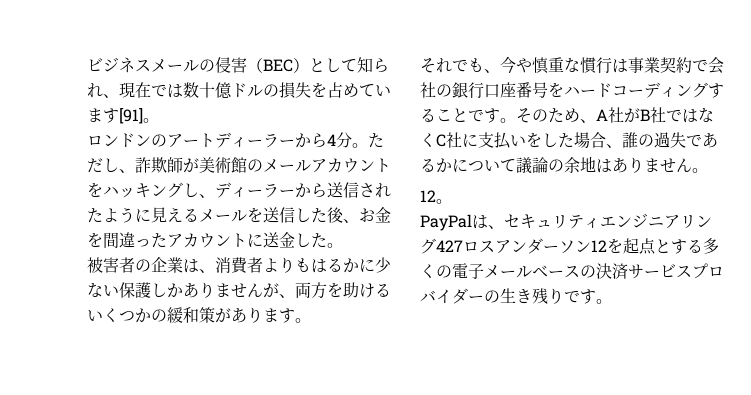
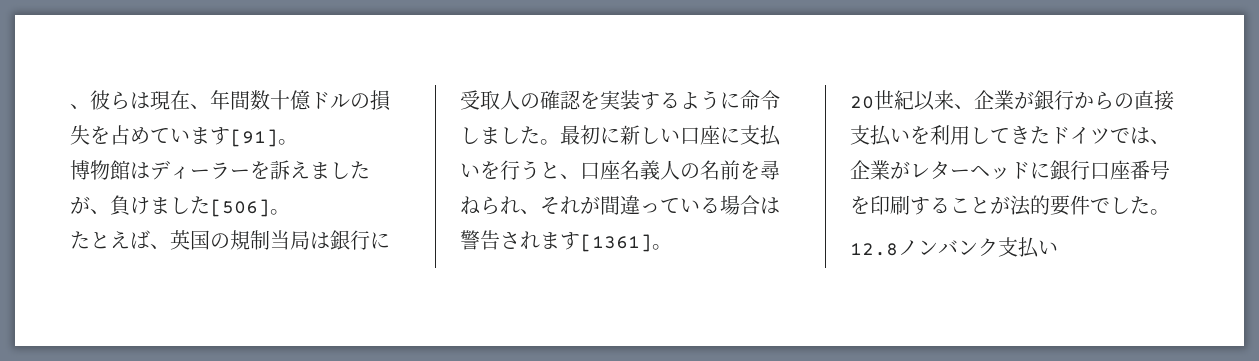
- ビジネスメールの侵害（BEC）として知られ、現在では数十億ドルの損失を占めています[91]。
+ 、彼らは現在、年間数十億ドルの損失を占めています[91]。
- ロンドンのアートディーラーから4分。ただし、詐欺師が美術館のメールアカウントをハッキングし、ディーラーから送信されたように見えるメールを送信した後、お金を間違ったアカウントに送金した。
- 被害者の企業は、消費者よりもはるかに少ない保護しかありませんが、両方を助けるいくつかの緩和策があります。
- それでも、今や慎重な慣行は事業契約で会社の銀行口座番号をハードコーディングすることです。そのため、A社がB社ではなくC社に支払いをした場合、誰の過失であるかについて議論の余地はありません。
- 12。
- PayPalは、セキュリティエンジニアリング427ロスアンダーソン12を起点とする多くの電子メールベースの決済サービスプロバイダーの生き残りです。
+ 博物館はディーラーを訴えましたが、負けました[506]。
+ たとえば、英国の規制当局は銀行に受取人の確認を実装するように命令しました。最初に新しい口座に支払いを行うと、口座名義人の名前を尋ねられ、それが間違っている場合は警告されます[1361]。
+ 20世紀以来、企業が銀行からの直接支払いを利用してきたドイツでは、企業がレターヘッドに銀行口座番号を印刷することが法的要件でした。
+ 12.8ノンバンク支払い

